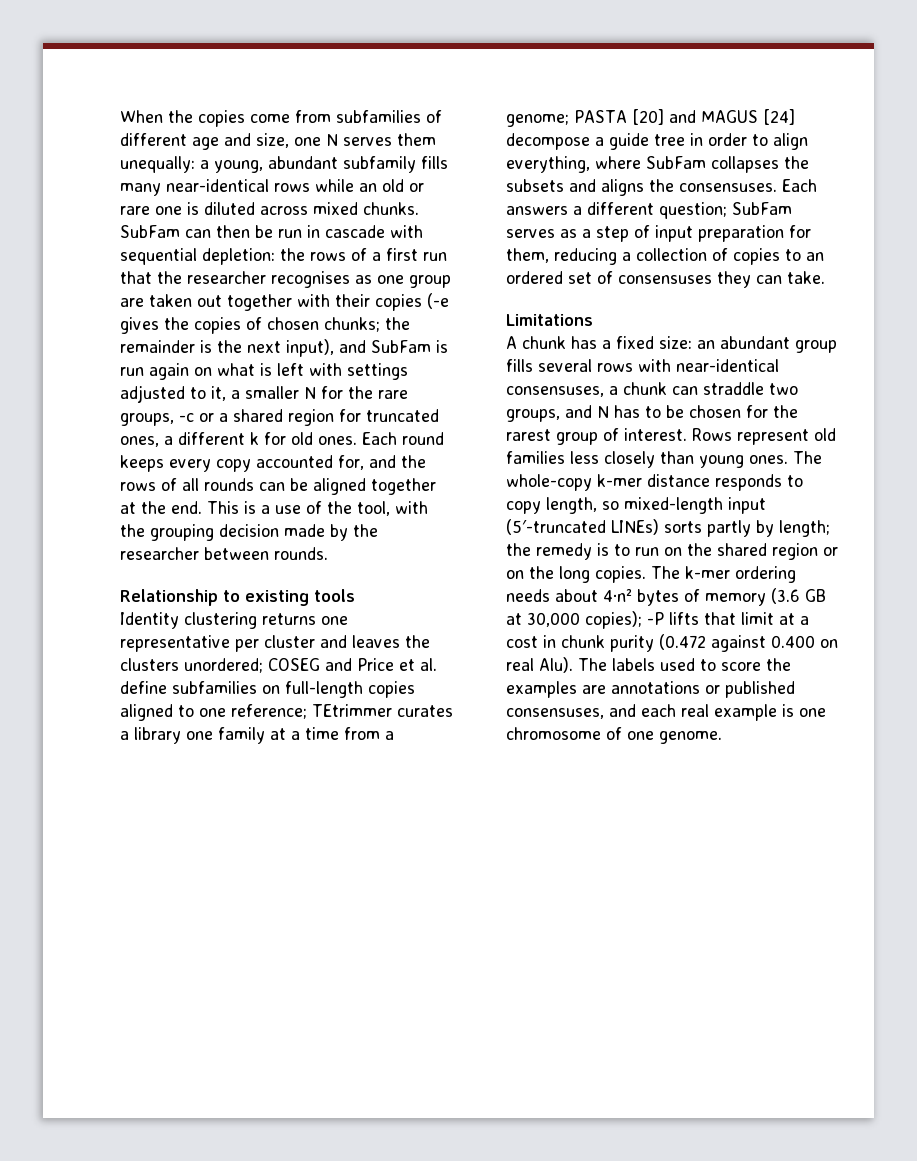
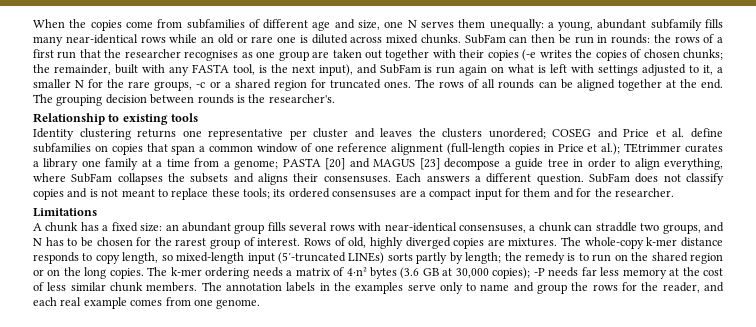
- SubFam can then be run in cascade with sequential depletion:
+ SubFam can then be run in rounds:
- the rows of a first run that the researcher recognises as one group are taken out together with their copies (-e gives the copies of chosen chunks;
+ the rows of a first run that the researcher recognises as one group are taken out together with their copies (-e writes the copies of chosen chunks;
- the remainder is the next input), and SubFam is run again on what is left with settings adjusted to it, a smaller N for the rare groups, -c or a shared region for truncated ones, a different k for old ones. Each round keeps every copy accounted for, and the rows of all rounds can be aligned together at the end.
+ the remainder, built with any FASTA tool, is the next input), and SubFam is run again on what is left with settings adjusted to it, a smaller N for the rare groups, -c or a shared region for truncated ones. The rows of all rounds can be aligned together at the end.
- This is a use of the tool, with the grouping decision made by the researcher between rounds.
+ The grouping decision between rounds is the researcher's.
- Identity clustering returns one representative per cluster and leaves the clusters unordered; COSEG and Price et al. define subfamilies on full-length copies aligned to one reference; TEtrimmer curates a library one family at a time from a genome; PASTA [20] and MAGUS [24] decompose a guide tree in order to align everything, where SubFam collapses the subsets and aligns the consensuses.
+ Identity clustering returns one representative per cluster and leaves the clusters unordered; COSEG and Price et al. define subfamilies on copies that span a common window of one reference alignment (full-length copies in Price et al.); TEtrimmer curates a library one family at a time from a genome; PASTA [20] and MAGUS [23] decompose a guide tree in order to align everything, where SubFam collapses the subsets and aligns their consensuses.
- Each answers a different question; SubFam serves as a step of input preparation for them, reducing a collection of copies to an ordered set of consensuses they can take.
+ Each answers a different question. SubFam does not classify copies and is not meant to replace these tools; its ordered consensuses are a compact input for them and for the researcher.
- Rows represent old families less closely than young ones.
+ Rows of old, highly diverged copies are mixtures.
- The k-mer ordering needs about 4·n² bytes of memory (3.6 GB at 30,000 copies); -P lifts that limit at a cost in chunk purity (0.472 against 0.400 on real Alu). The labels used to score the examples are annotations or published consensuses, and each real example is one chromosome of one genome.
+ The k-mer ordering needs a matrix of 4·n² bytes (3.6 GB at 30,000 copies); -P needs far less memory at the cost of less similar chunk members. The annotation labels in the examples serve only to name and group the rows for the reader, and each real example comes from one genome.

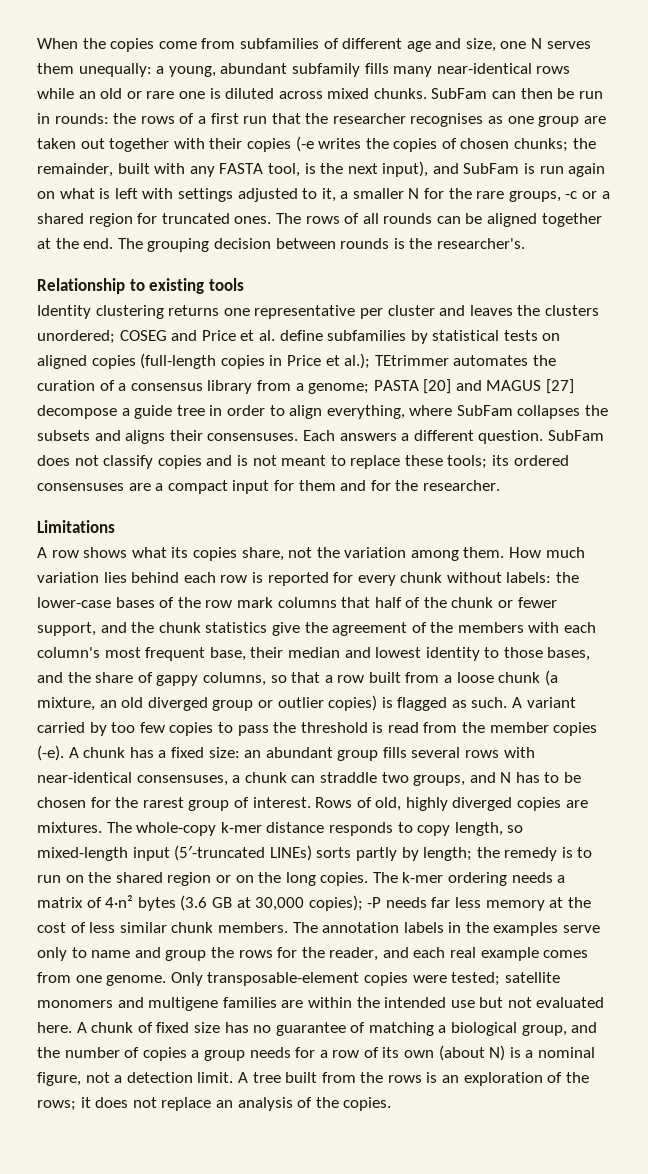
- Identity clustering returns one representative per cluster and leaves the clusters unordered; COSEG and Price et al. define subfamilies on copies that span a common window of one reference alignment (full-length copies in Price et al.); TEtrimmer curates a library one family at a time from a genome; PASTA [20] and MAGUS [23] decompose a guide tree in order to align everything, where SubFam collapses the subsets and aligns their consensuses.
+ Identity clustering returns one representative per cluster and leaves the clusters unordered; COSEG and Price et al. define subfamilies by statistical tests on aligned copies (full-length copies in Price et al.); TEtrimmer automates the curation of a consensus library from a genome; PASTA [20] and MAGUS [27] decompose a guide tree in order to align everything, where SubFam collapses the subsets and aligns their consensuses.
- A chunk has a fixed size: an abundant group fills several rows with near-identical consensuses, a chunk can straddle two groups, and N has to be chosen for the rarest group of interest.
+ A row shows what its copies share, not the variation among them. How much variation lies behind each row is reported for every chunk without labels: the lower-case bases of the row mark columns that half of the chunk or fewer support, and the chunk statistics give the agreement of the members with each column's most frequent base, their median and lowest identity to those bases, and the share of gappy columns, so that a row built from a loose chunk (a mixture, an old diverged group or outlier copies) is flagged as such. A variant carried by too few copies to pass the threshold is read from the member copies (-e). A chunk has a fixed size: an abundant group fills several rows with near-identical consensuses, a chunk can straddle two groups, and N has to be chosen for the rarest group of interest.
+ Only transposable-element copies were tested; satellite monomers and multigene families are within the intended use but not evaluated here. A chunk of fixed size has no guarantee of matching a biological group, and the number of copies a group needs for a row of its own (about N) is a nominal figure, not a detection limit. A tree built from the rows is an exploration of the rows; it does not replace an analysis of the copies.

